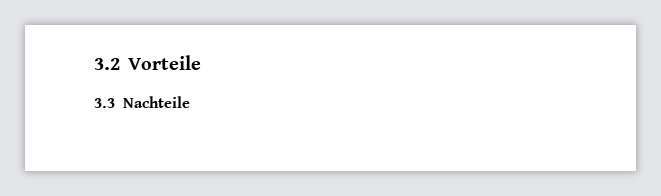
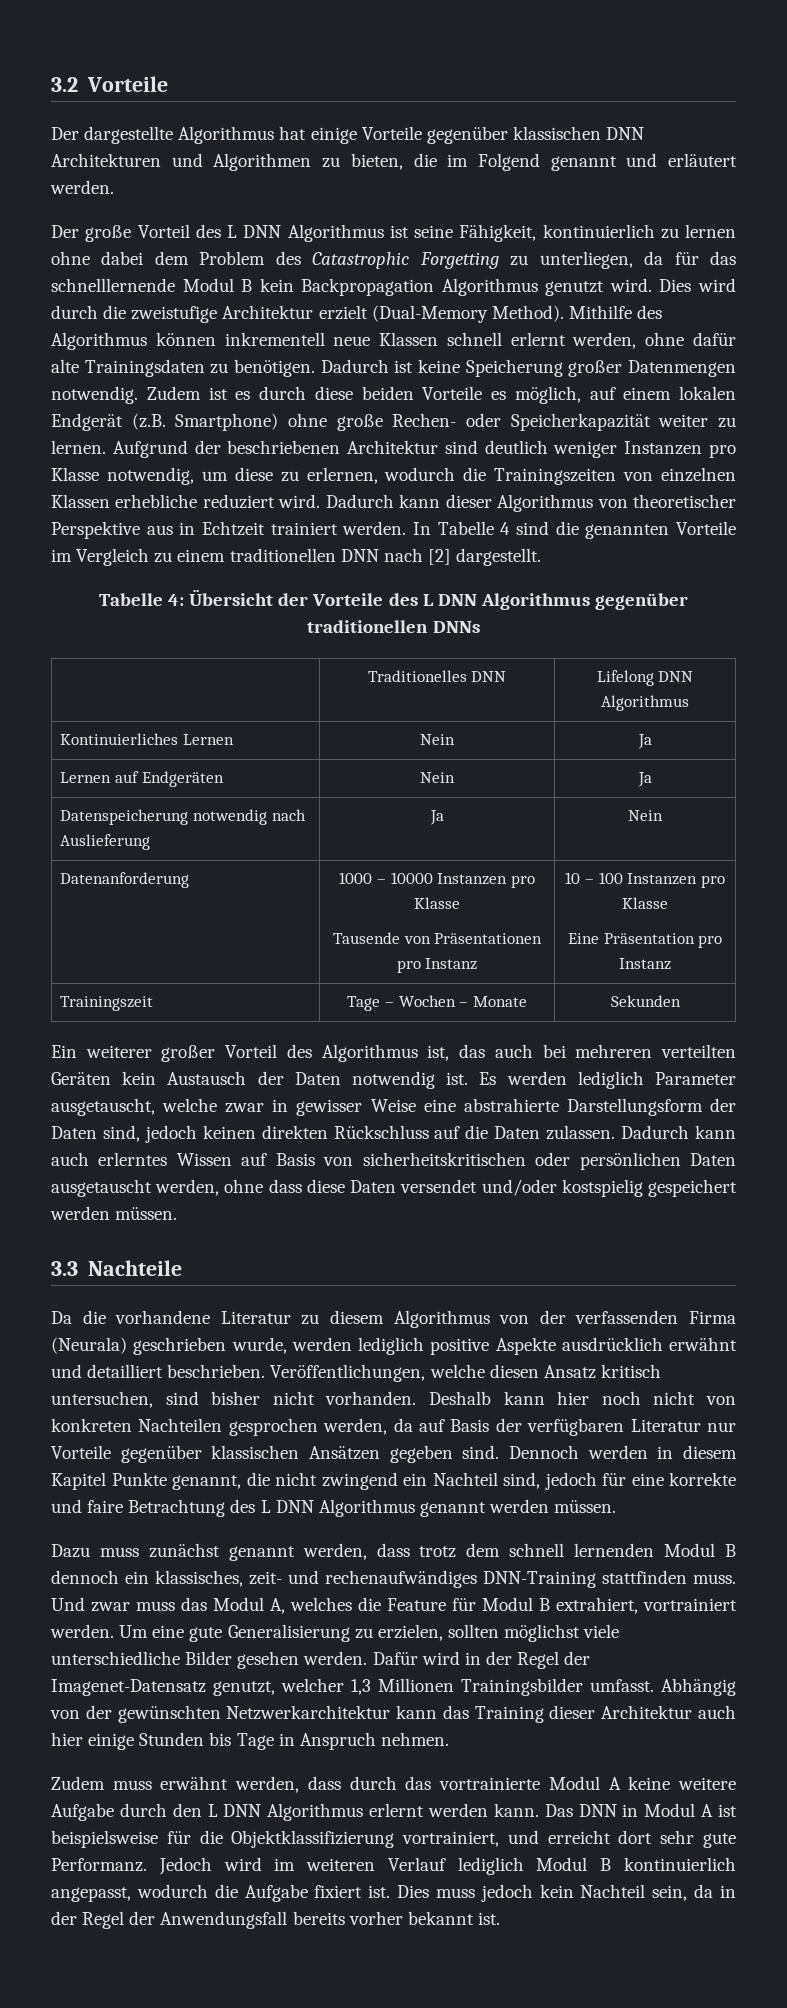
+ Der dargestellte Algorithmus hat einige Vorteile gegenüber klassischen DNN Architekturen und Algorithmen zu bieten, die im Folgend genannt und erläutert werden.
+ Der große Vorteil des L DNN Algorithmus ist seine Fähigkeit, kontinuierlich zu lernen ohne dabei dem Problem des Catastrophic Forgetting zu unterliegen, da für das schnelllernende Modul B kein Backpropagation Algorithmus genutzt wird. Dies wird durch die zweistufige Architektur erzielt (Dual-Memory Method). Mithilfe des Algorithmus können inkrementell neue Klassen schnell erlernt werden, ohne dafür alte Trainingsdaten zu benötigen. Dadurch ist keine Speicherung großer Datenmengen notwendig. Zudem ist es durch diese beiden Vorteile es möglich, auf einem lokalen Endgerät (z.B. Smartphone) ohne große Rechen- oder Speicherkapazität weiter zu lernen. Aufgrund der beschriebenen Architektur sind deutlich weniger Instanzen pro Klasse notwendig, um diese zu erlernen, wodurch die Trainingszeiten von einzelnen Klassen erhebliche reduziert wird. Dadurch kann dieser Algorithmus von theoretischer Perspektive aus in Echtzeit trainiert werden. In Tabelle 4 sind die genannten Vorteile im Vergleich zu einem traditionellen DNN nach [2] dargestellt.
+ Tabelle 4: Übersicht der Vorteile des L DNN Algorithmus gegenüber traditionellen DNNs
+ | Traditionelles DNN | Lifelong DNN Algorithmus
+ Kontinuierliches Lernen | Nein | Ja
+ Lernen auf Endgeräten | Nein | Ja
+ Datenspeicherung notwendig nach Auslieferung | Ja | Nein
+ Datenanforderung | 1000 – 10000 Instanzen pro Klasse
+ Tausende von Präsentationen pro Instanz | 10 – 100 Instanzen pro Klasse
+ Eine Präsentation pro Instanz
+ Trainingszeit | Tage – Wochen – Monate | Sekunden
+ Ein weiterer großer Vorteil des Algorithmus ist, das auch bei mehreren verteilten Geräten kein Austausch der Daten notwendig ist. Es werden lediglich Parameter ausgetauscht, welche zwar in gewisser Weise eine abstrahierte Darstellungsform der Daten sind, jedoch keinen direkten Rückschluss auf die Daten zulassen. Dadurch kann auch erlerntes Wissen auf Basis von sicherheitskritischen oder persönlichen Daten ausgetauscht werden, ohne dass diese Daten versendet und/oder kostspielig gespeichert werden müssen.
  3.3 Nachteile
+ Da die vorhandene Literatur zu diesem Algorithmus von der verfassenden Firma (Neurala) geschrieben wurde, werden lediglich positive Aspekte ausdrücklich erwähnt und detailliert beschrieben. Veröffentlichungen, welche diesen Ansatz kritisch untersuchen, sind bisher nicht vorhanden. Deshalb kann hier noch nicht von konkreten Nachteilen gesprochen werden, da auf Basis der verfügbaren Literatur nur Vorteile gegenüber klassischen Ansätzen gegeben sind. Dennoch werden in diesem Kapitel Punkte genannt, die nicht zwingend ein Nachteil sind, jedoch für eine korrekte und faire Betrachtung des L DNN Algorithmus genannt werden müssen.
+ Dazu muss zunächst genannt werden, dass trotz dem schnell lernenden Modul B dennoch ein klassisches, zeit- und rechenaufwändiges DNN-Training stattfinden muss. Und zwar muss das Modul A, welches die Feature für Modul B extrahiert, vortrainiert werden. Um eine gute Generalisierung zu erzielen, sollten möglichst viele unterschiedliche Bilder gesehen werden. Dafür wird in der Regel der Imagenet-Datensatz genutzt, welcher 1,3 Millionen Trainingsbilder umfasst. Abhängig von der gewünschten Netzwerkarchitektur kann das Training dieser Architektur auch hier einige Stunden bis Tage in Anspruch nehmen.
+ Zudem muss erwähnt werden, dass durch das vortrainierte Modul A keine weitere Aufgabe durch den L DNN Algorithmus erlernt werden kann. Das DNN in Modul A ist beispielsweise für die Objektklassifizierung vortrainiert, und erreicht dort sehr gute Performanz. Jedoch wird im weiteren Verlauf lediglich Modul B kontinuierlich angepasst, wodurch die Aufgabe fixiert ist. Dies muss jedoch kein Nachteil sein, da in der Regel der Anwendungsfall bereits vorher bekannt ist.

